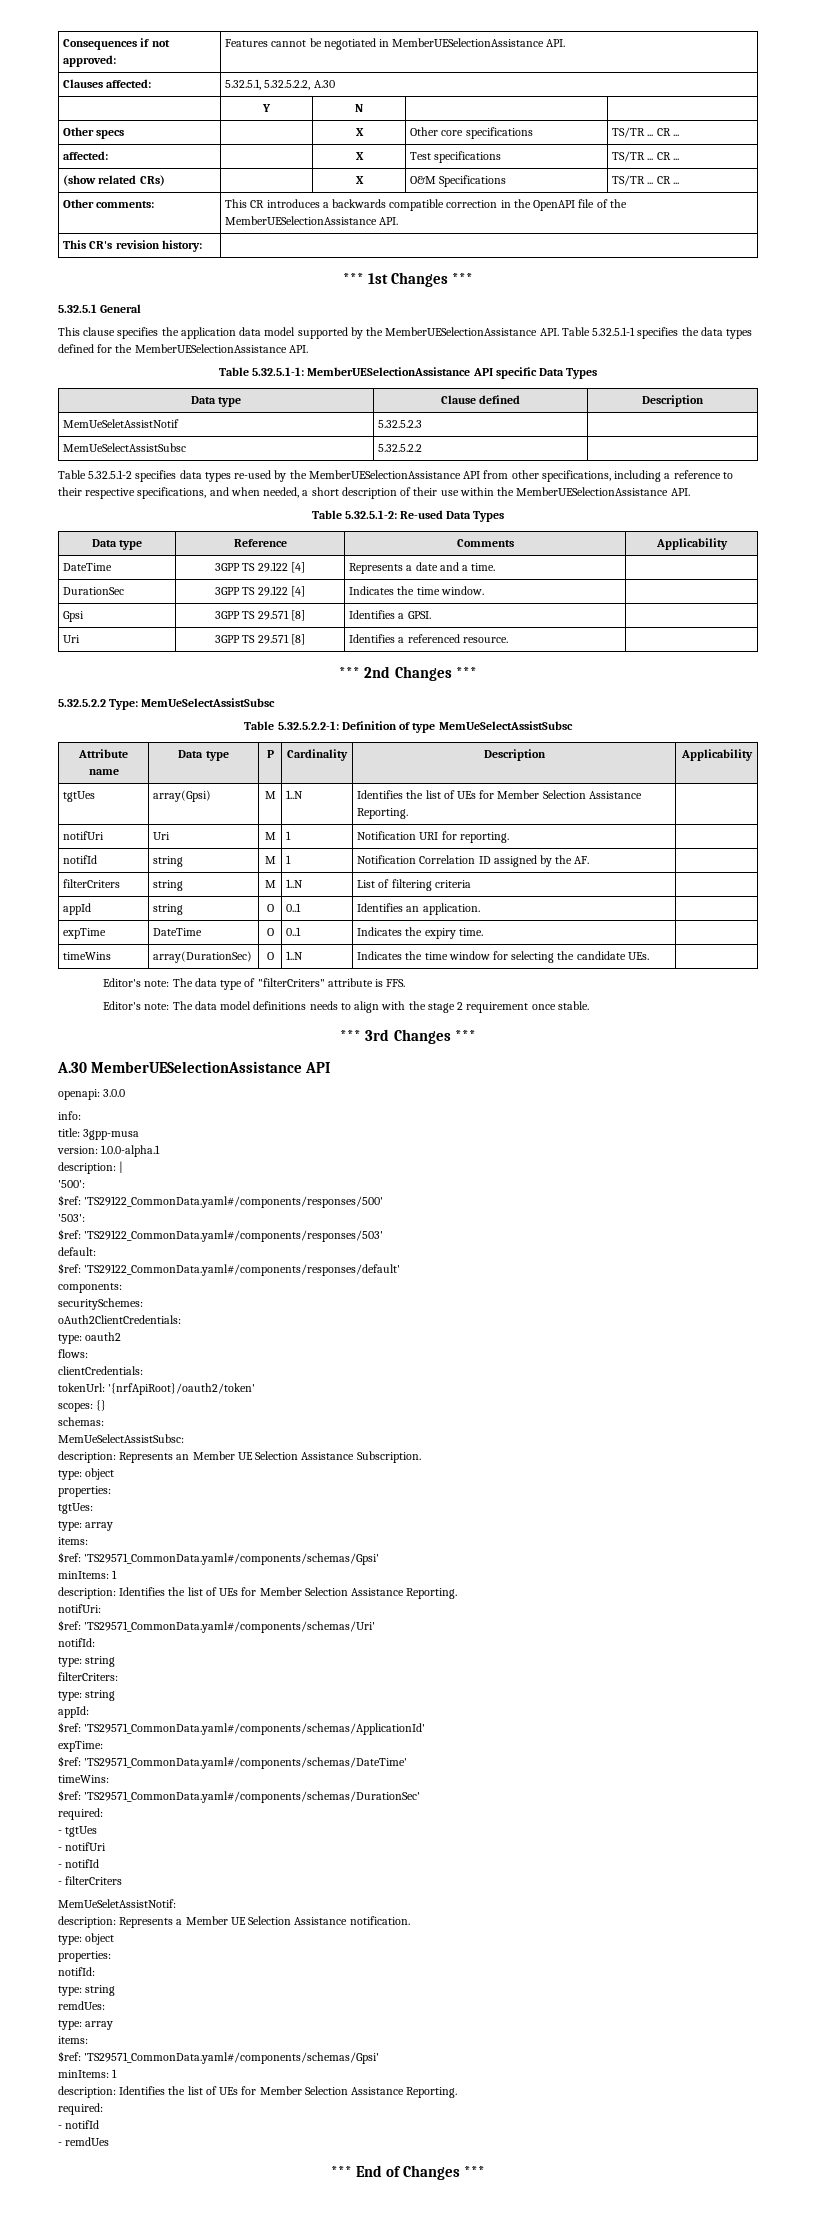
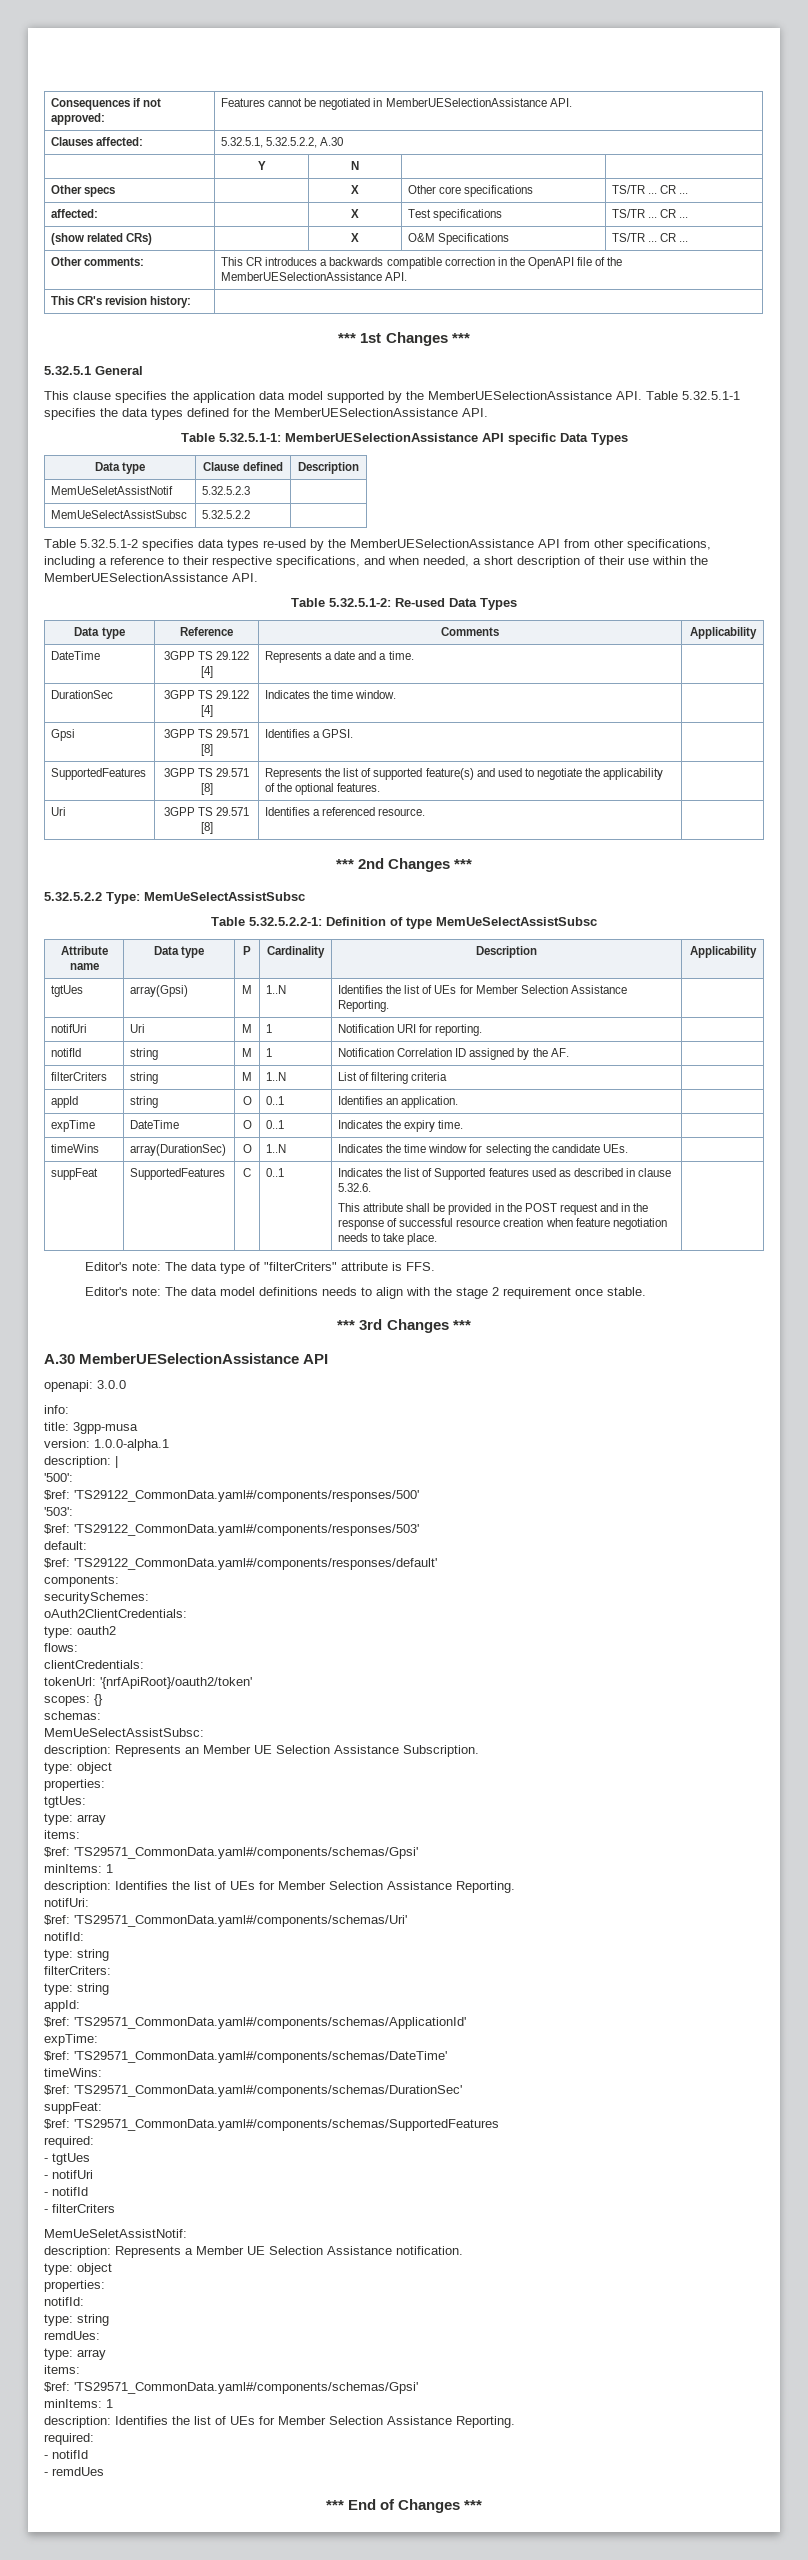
+ SupportedFeatures | 3GPP TS 29.571 [8] | Represents the list of supported feature(s) and used to negotiate the applicability of the optional features. |
+ suppFeat | SupportedFeatures | C | 0..1 | Indicates the list of Supported features used as described in clause 5.32.6.
+ This attribute shall be provided in the POST request and in the response of successful resource creation when feature negotiation needs to take place. |
+ suppFeat:
+ $ref: 'TS29571_CommonData.yaml#/components/schemas/SupportedFeatures

